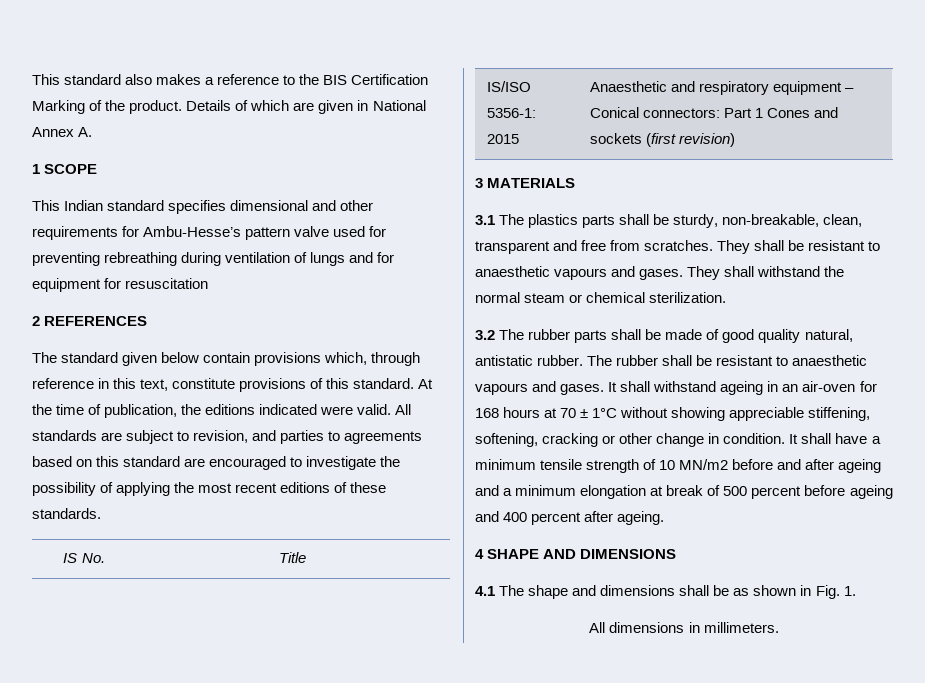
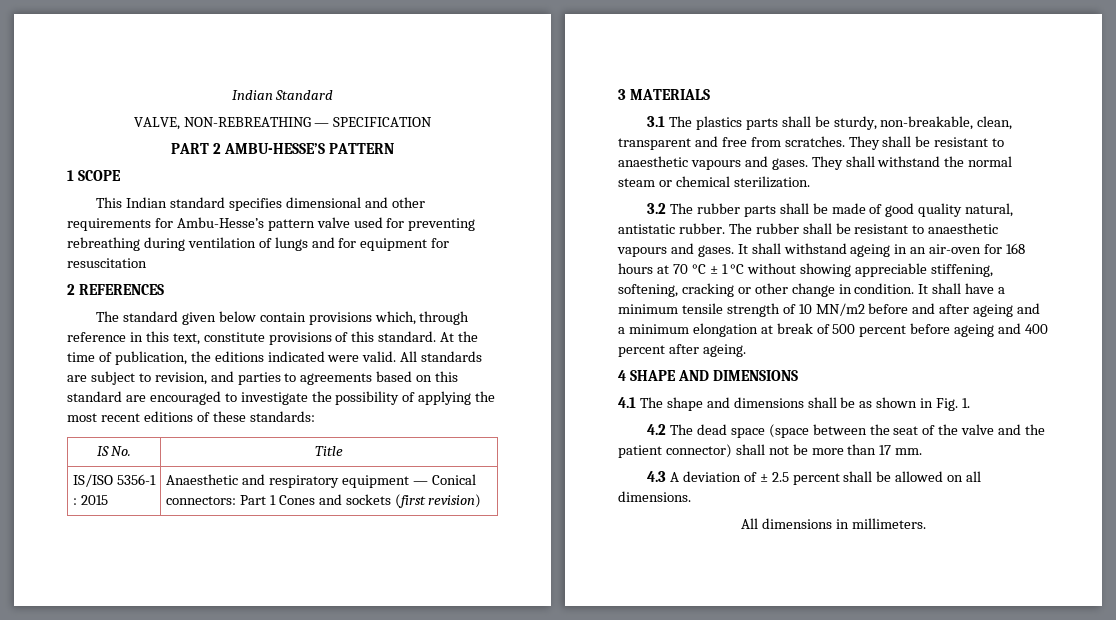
- This standard also makes a reference to the BIS Certification Marking of the product. Details of which are given in National Annex A.
+ Indian Standard
+ VALVE, NON-REBREATHING — SPECIFICATION
+ PART 2 AMBU-HESSE’S PATTERN
- All standards are subject to revision, and parties to agreements based on this standard are encouraged to investigate the possibility of applying the most recent editions of these standards.
+ All standards are subject to revision, and parties to agreements based on this standard are encouraged to investigate the possibility of applying the most recent editions of these standards:
- IS/ISO 5356-1: 2015 | Anaesthetic and respiratory equipment – Conical connectors: Part 1 Cones and sockets (first revision)
+ IS/ISO 5356-1 : 2015 | Anaesthetic and respiratory equipment — Conical connectors: Part 1 Cones and sockets (first revision)
- It shall withstand ageing in an air-oven for 168 hours at 70 ± 1°C without showing appreciable stiffening, softening, cracking or other change in condition.
+ It shall withstand ageing in an air-oven for 168 hours at 70 °C ± 1 °C without showing appreciable stiffening, softening, cracking or other change in condition.
+ 4.2 The dead space (space between the seat of the valve and the patient connector) shall not be more than 17 mm.
+ 4.3 A deviation of ± 2.5 percent shall be allowed on all dimensions.

